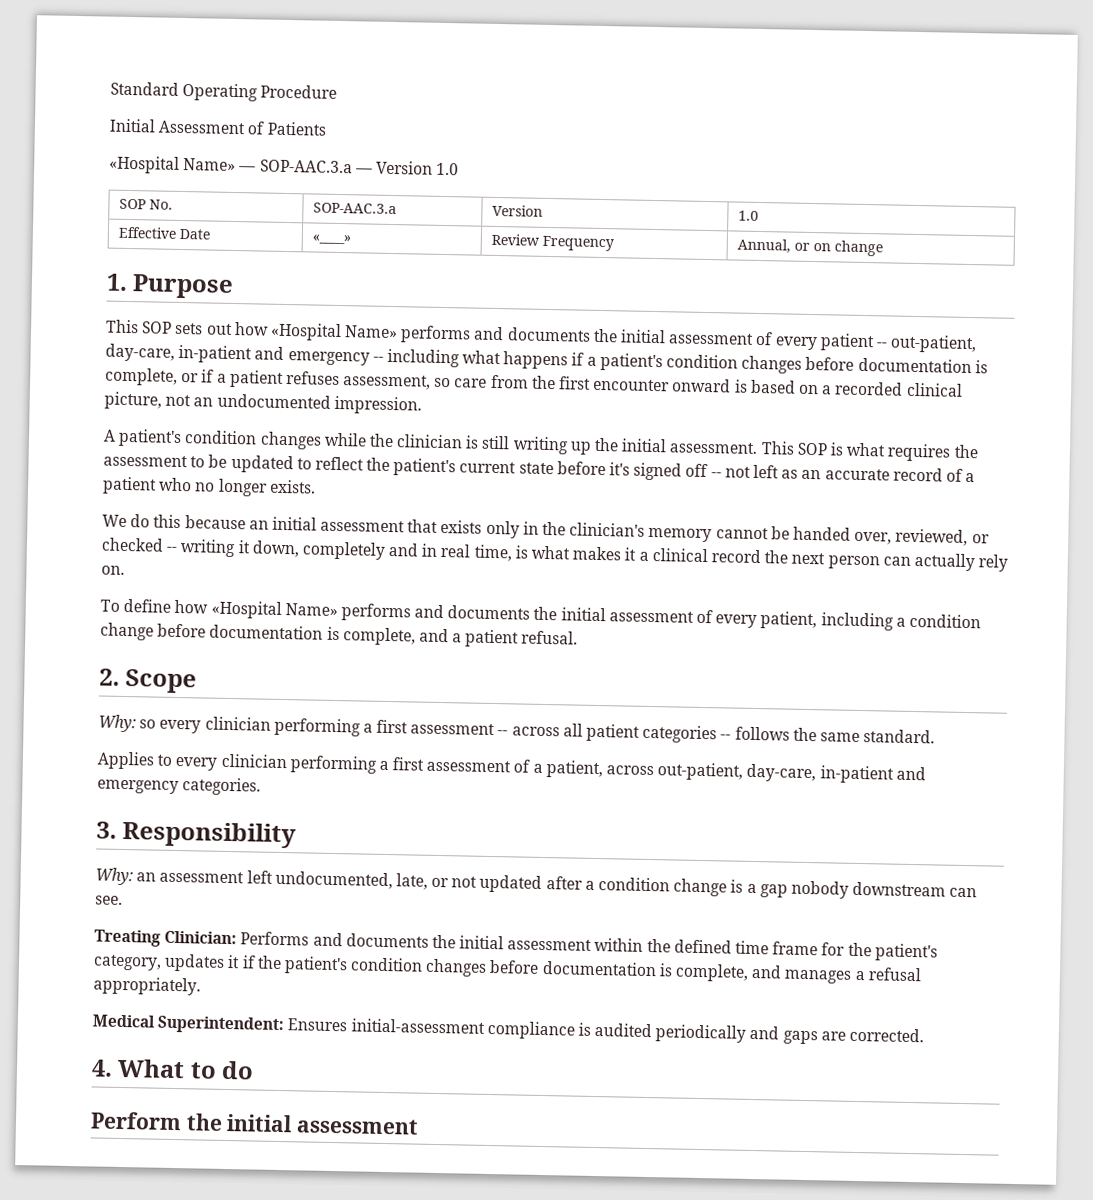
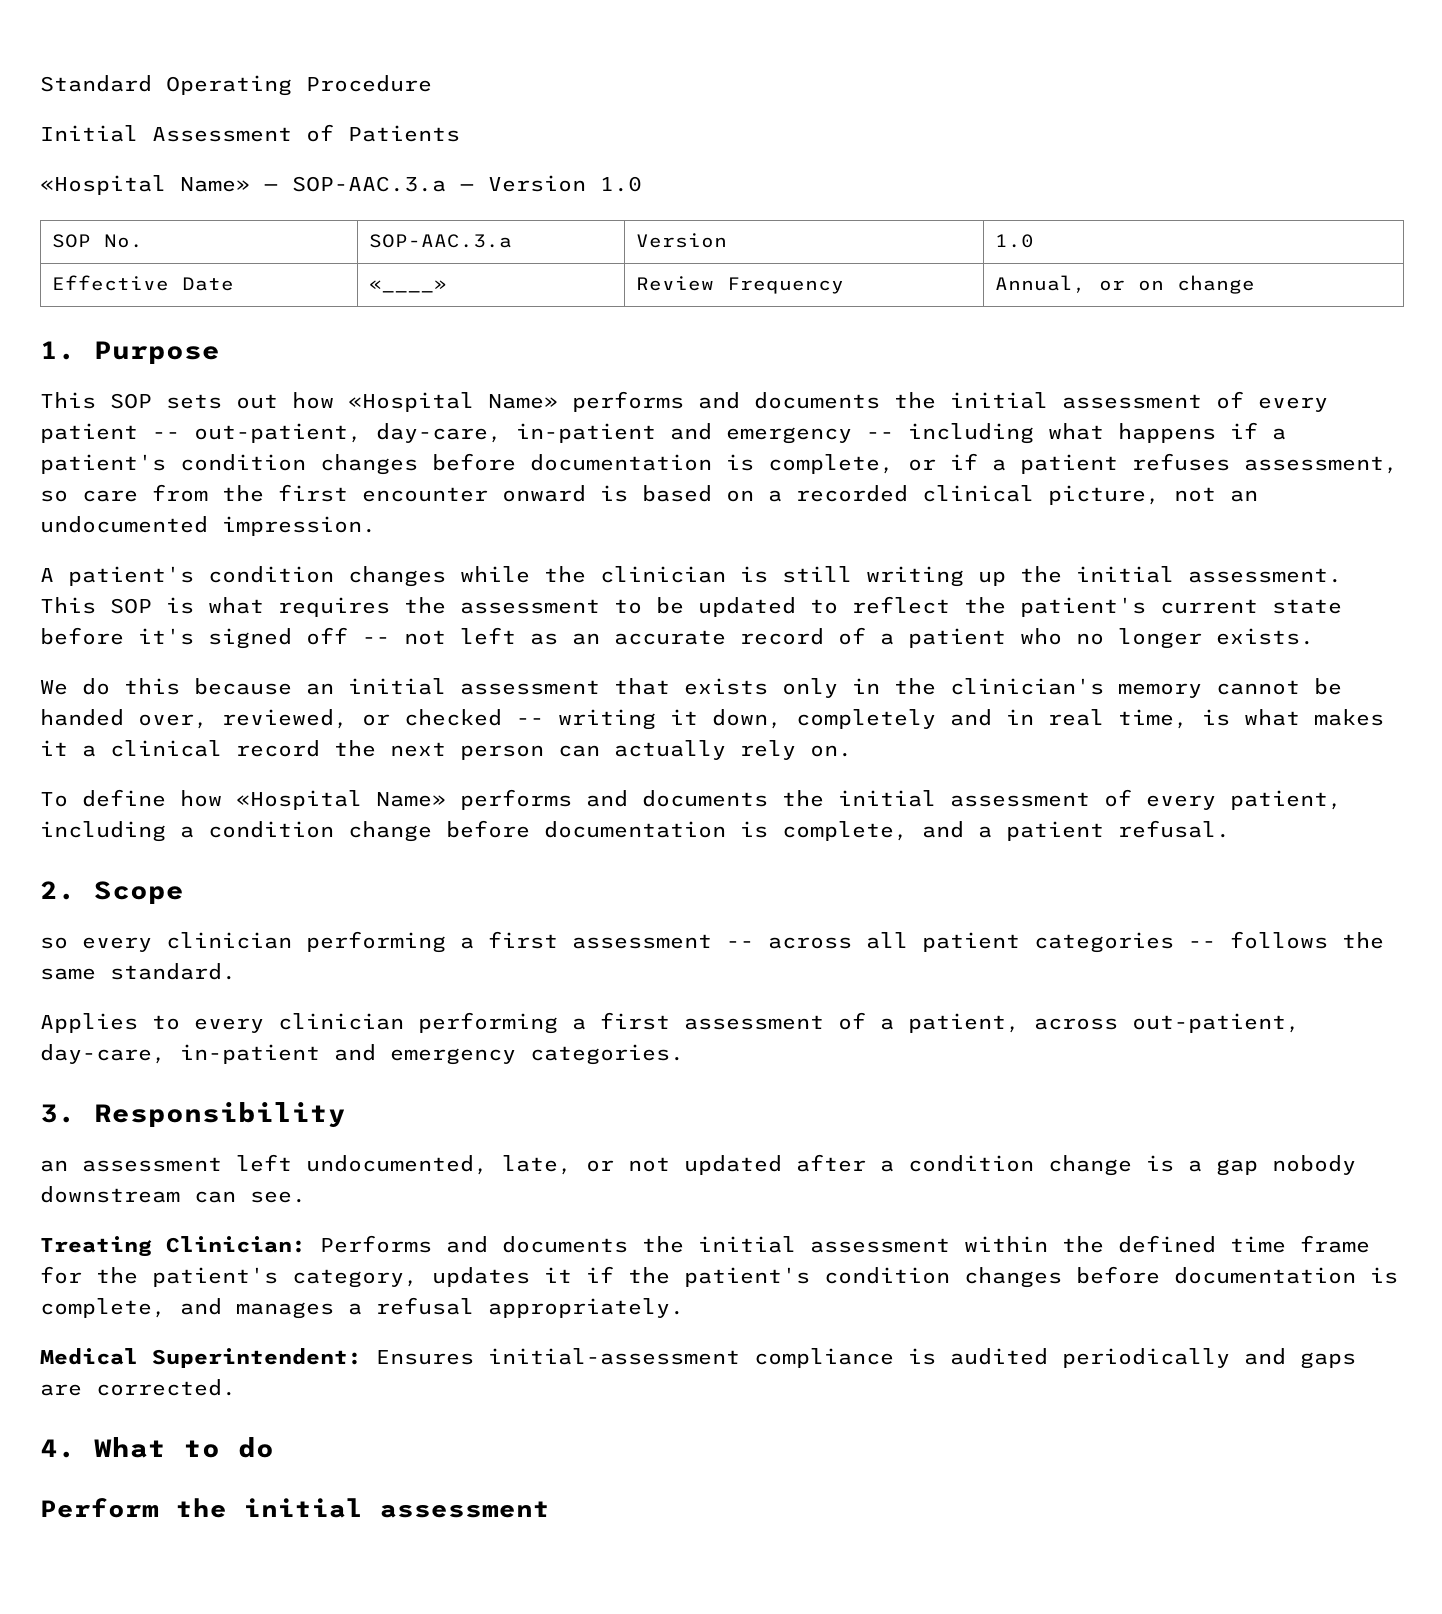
- Why: so every clinician performing a first assessment -- across all patient categories -- follows the same standard.
+ so every clinician performing a first assessment -- across all patient categories -- follows the same standard.
- Why: an assessment left undocumented, late, or not updated after a condition change is a gap nobody downstream can see.
+ an assessment left undocumented, late, or not updated after a condition change is a gap nobody downstream can see.

